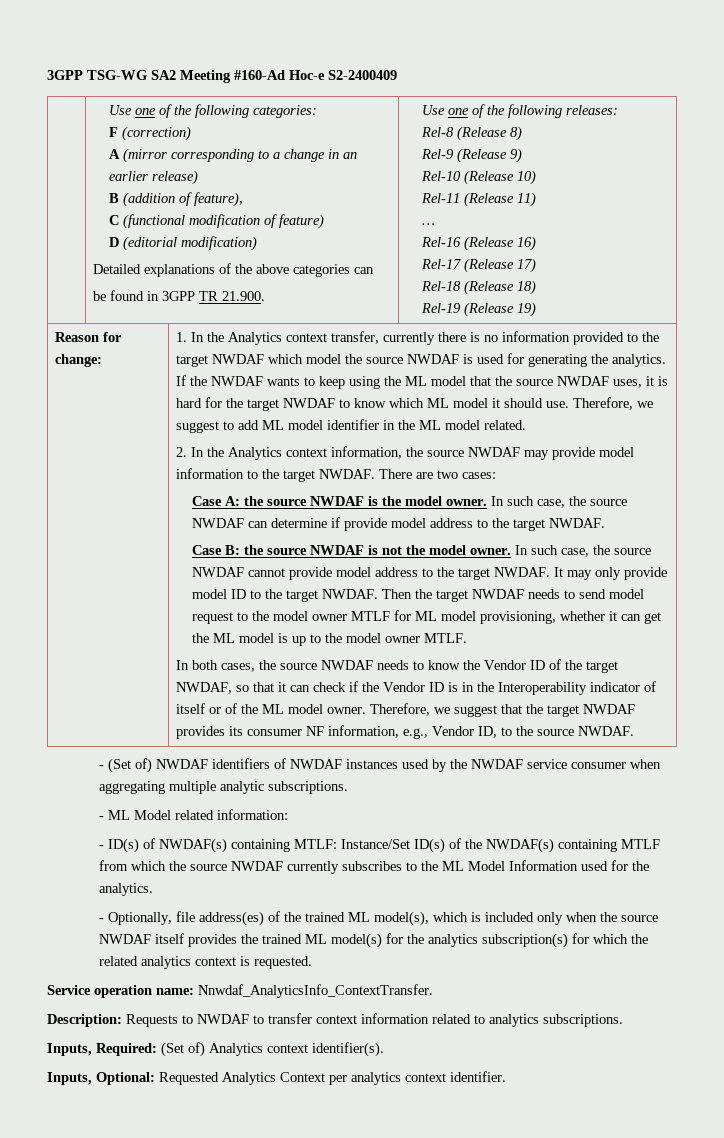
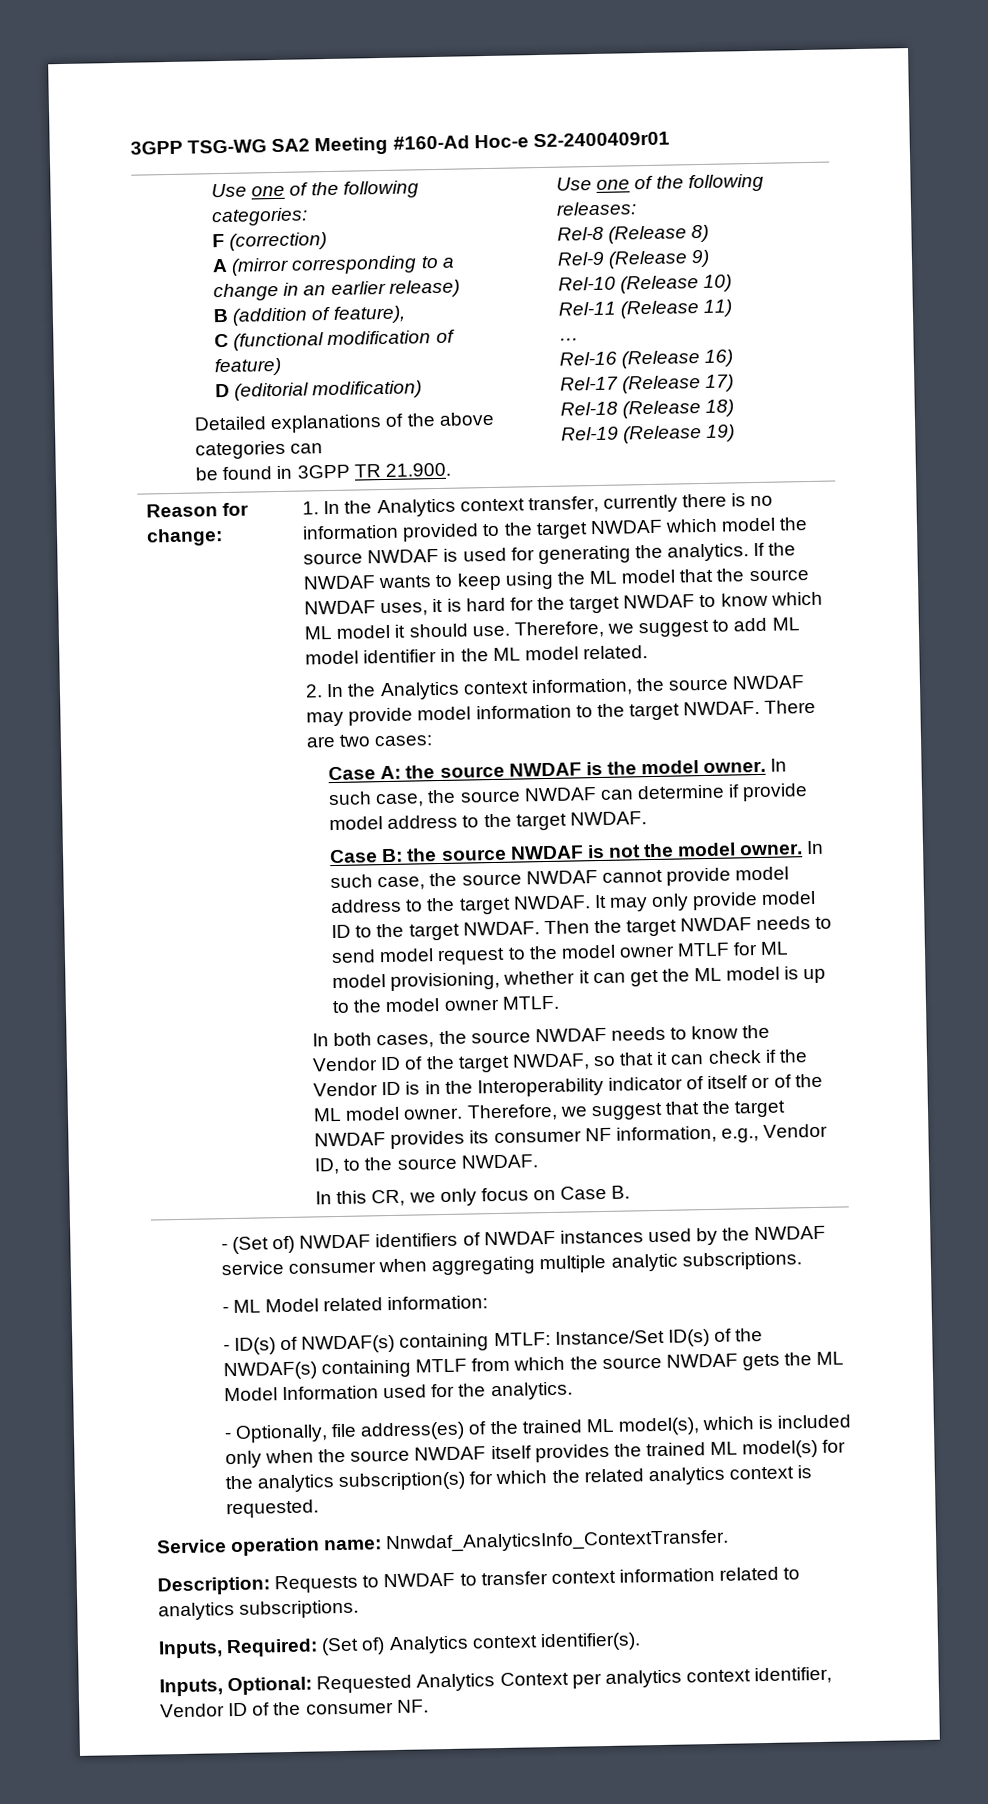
- 3GPP TSG-WG SA2 Meeting #160-Ad Hoc-e S2-2400409
+ 3GPP TSG-WG SA2 Meeting #160-Ad Hoc-e S2-2400409r01
+ In this CR, we only focus on Case B.
- - ID(s) of NWDAF(s) containing MTLF: Instance/Set ID(s) of the NWDAF(s) containing MTLF from which the source NWDAF currently subscribes to the ML Model Information used for the analytics.
+ - ID(s) of NWDAF(s) containing MTLF: Instance/Set ID(s) of the NWDAF(s) containing MTLF from which the source NWDAF gets the ML Model Information used for the analytics.
- Inputs, Optional: Requested Analytics Context per analytics context identifier.
+ Inputs, Optional: Requested Analytics Context per analytics context identifier, Vendor ID of the consumer NF.

